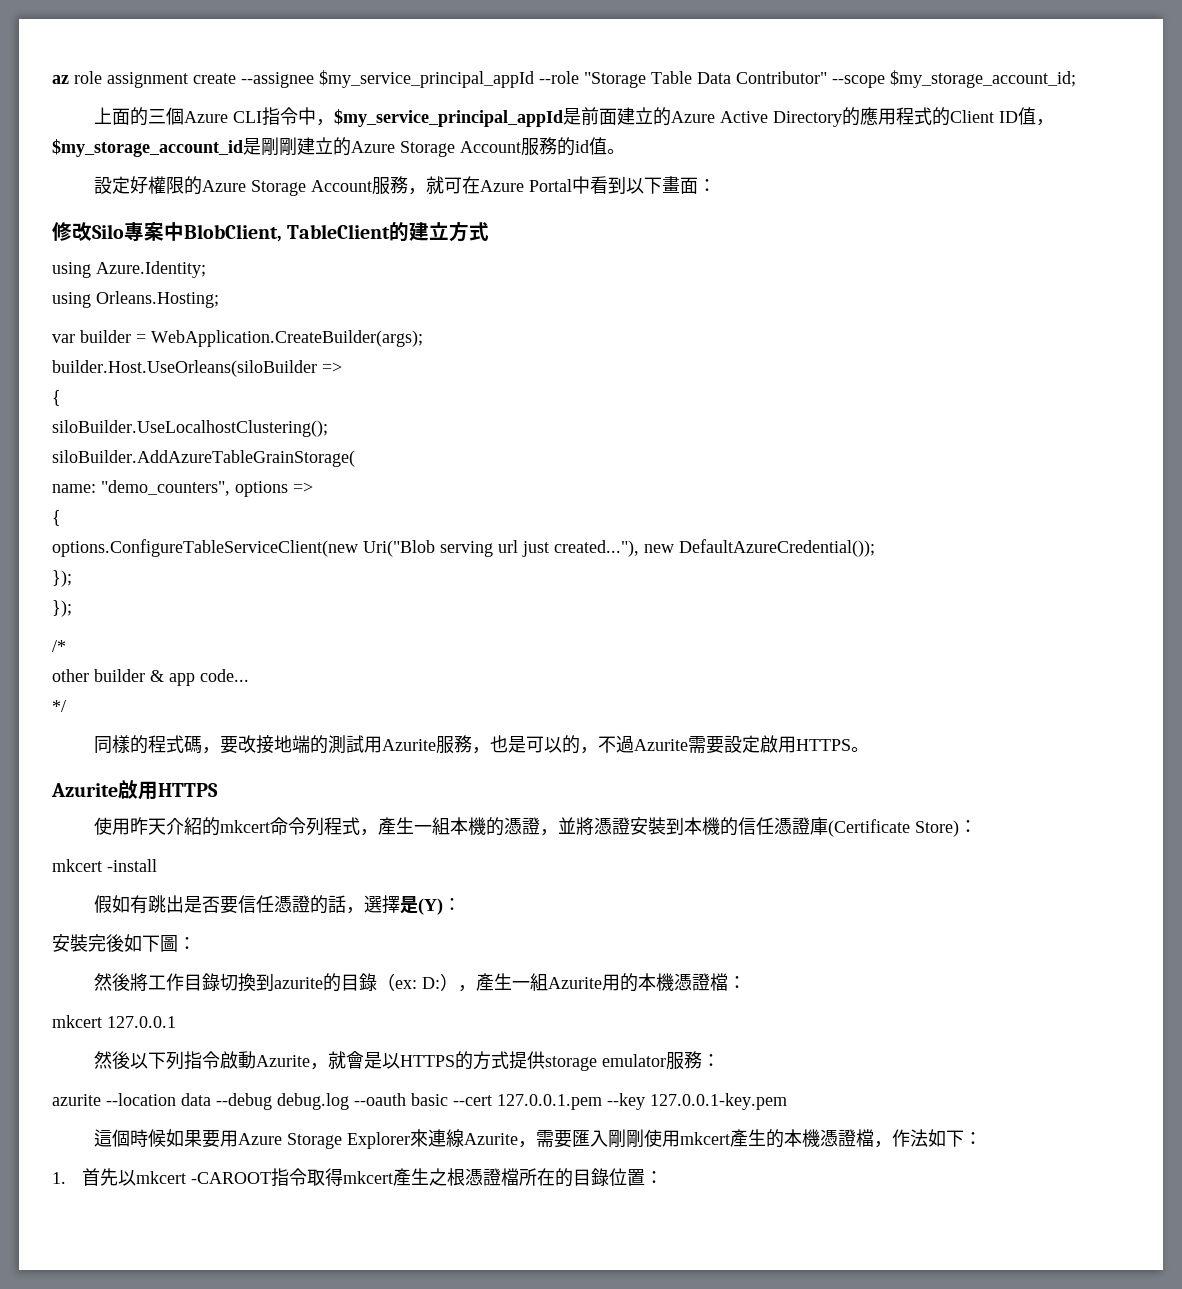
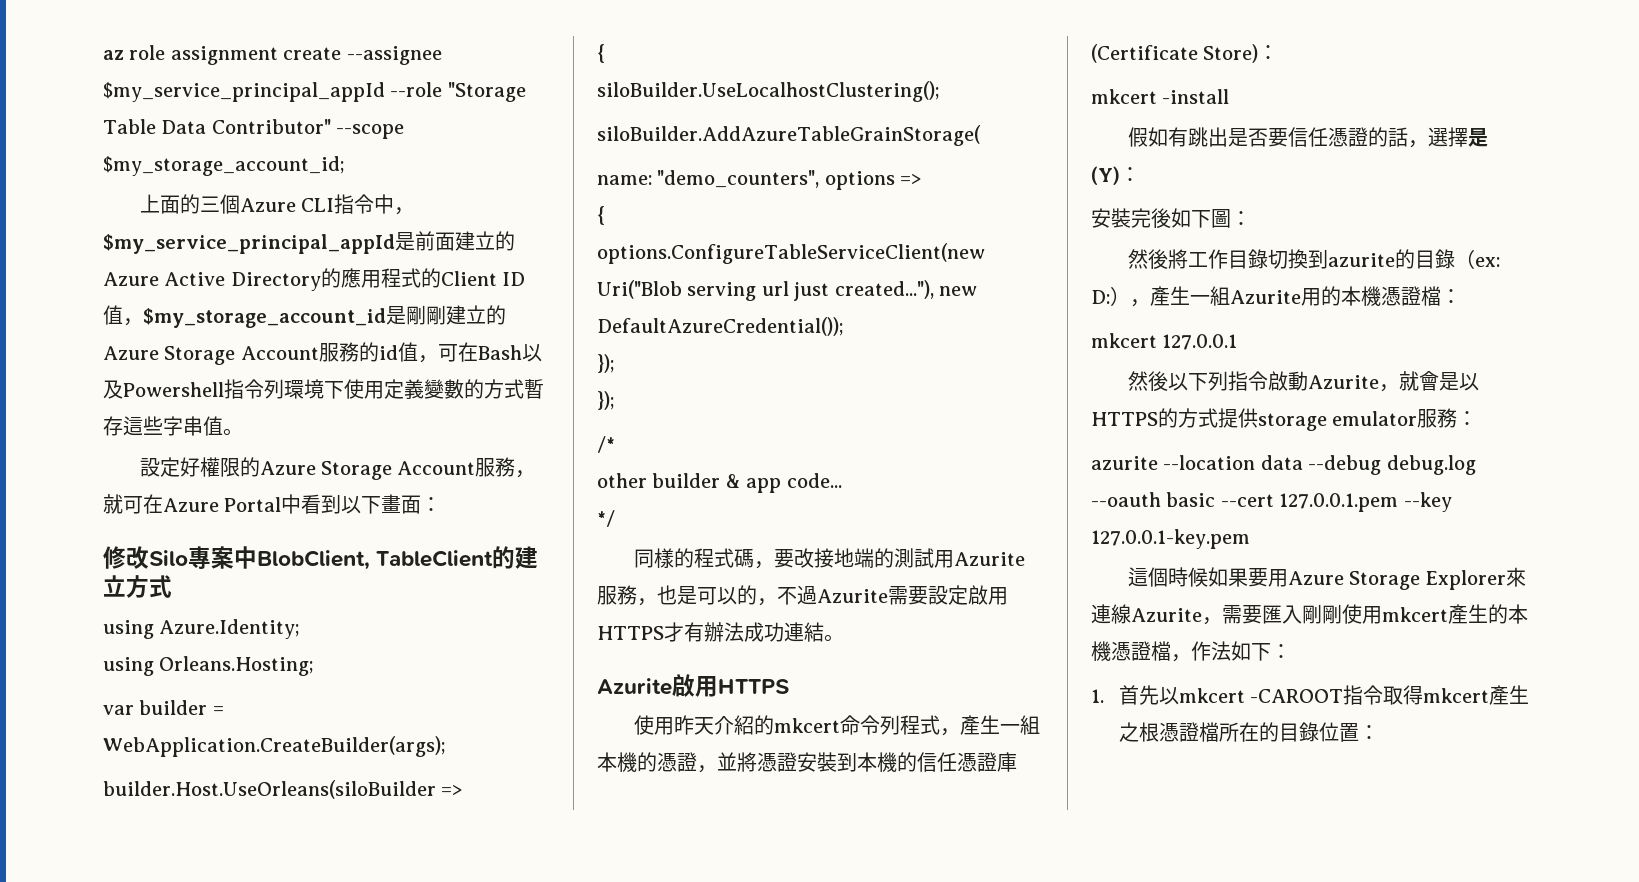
- 上面的三個Azure CLI指令中，$my_service_principal_appId是前面建立的Azure Active Directory的應用程式的Client ID值，$my_storage_account_id是剛剛建立的Azure Storage Account服務的id值。
+ 上面的三個Azure CLI指令中，$my_service_principal_appId是前面建立的Azure Active Directory的應用程式的Client ID值，$my_storage_account_id是剛剛建立的Azure Storage Account服務的id值，可在Bash以及Powershell指令列環境下使用定義變數的方式暫存這些字串值。
- 同樣的程式碼，要改接地端的測試用Azurite服務，也是可以的，不過Azurite需要設定啟用HTTPS。
+ 同樣的程式碼，要改接地端的測試用Azurite服務，也是可以的，不過Azurite需要設定啟用HTTPS才有辦法成功連結。

